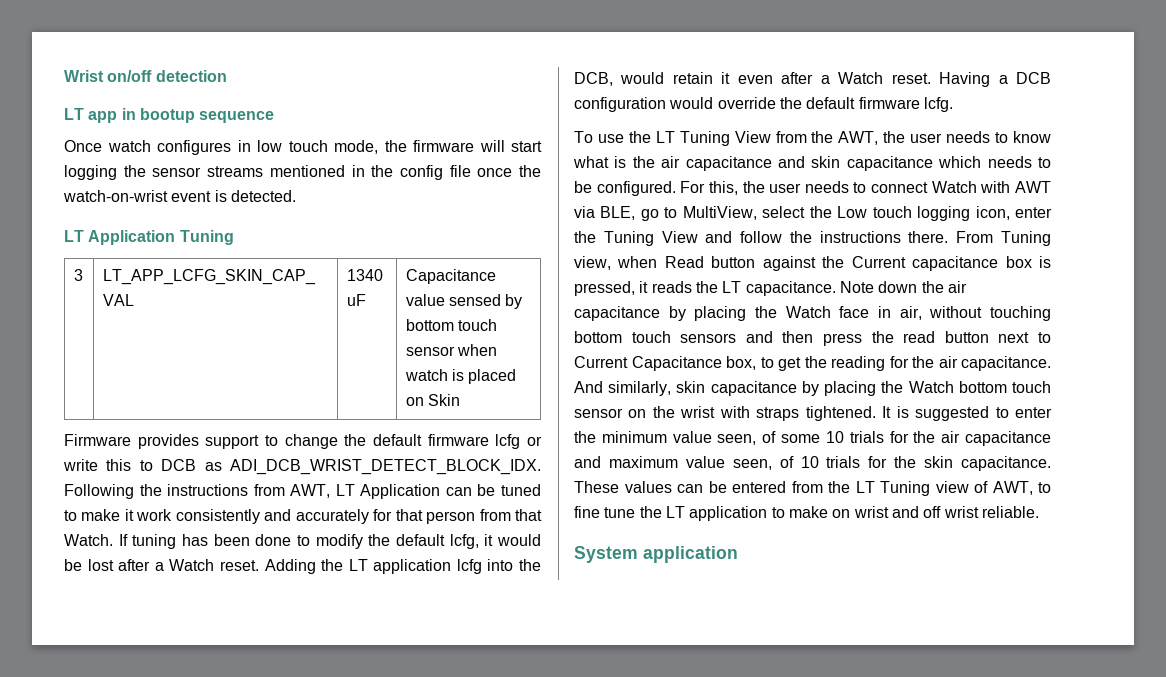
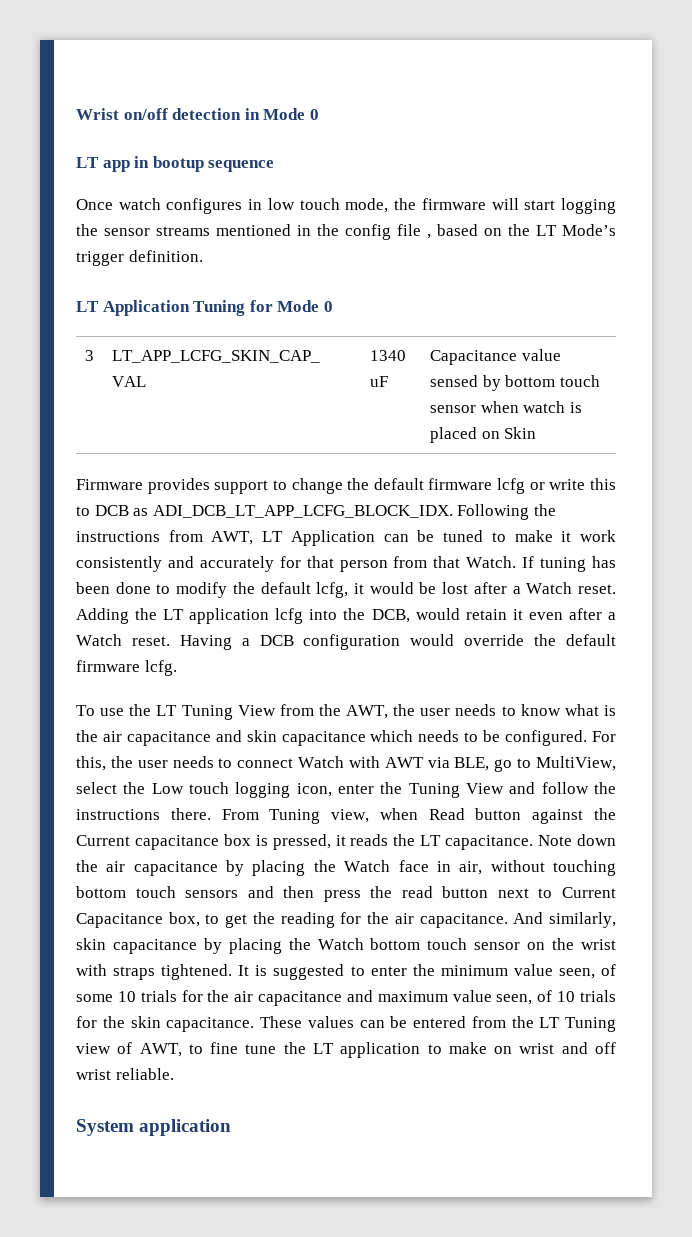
- Wrist on/off detection
+ Wrist on/off detection in Mode 0
- Once watch configures in low touch mode, the firmware will start logging the sensor streams mentioned in the config file once the watch-on-wrist event is detected.
+ Once watch configures in low touch mode, the firmware will start logging the sensor streams mentioned in the config file , based on the LT Mode’s trigger definition.
- LT Application Tuning
+ LT Application Tuning for Mode 0
- Firmware provides support to change the default firmware lcfg or write this to DCB as ADI_DCB_WRIST_DETECT_BLOCK_IDX.
+ Firmware provides support to change the default firmware lcfg or write this to DCB as ADI_DCB_LT_APP_LCFG_BLOCK_IDX.

